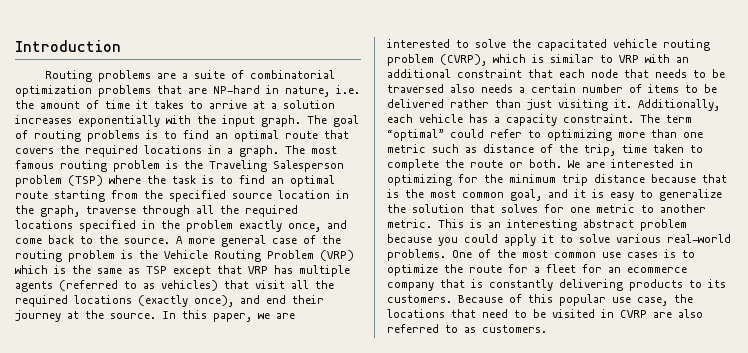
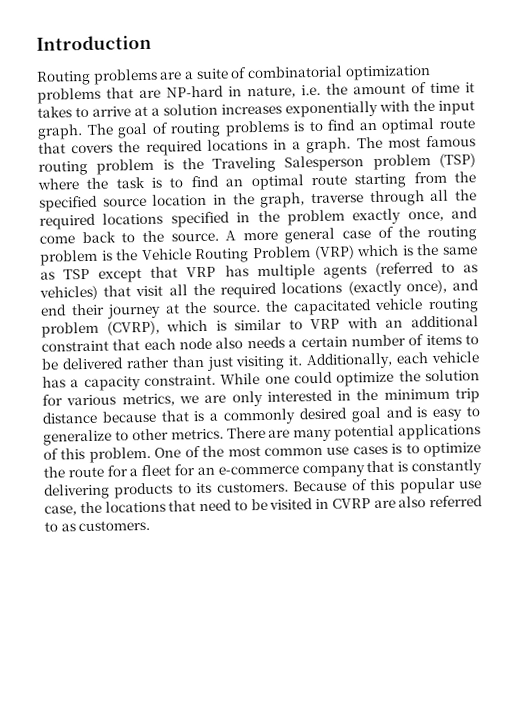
- A more general case of the routing problem is the Vehicle Routing Problem (VRP) which is the same as TSP except that VRP has multiple agents (referred to as vehicles) that visit all the required locations (exactly once), and end their journey at the source. In this paper, we are interested to solve the capacitated vehicle routing problem (CVRP), which is similar to VRP with an additional constraint that each node that needs to be traversed also needs a certain number of items to be delivered rather than just visiting it.
+ A more general case of the routing problem is the Vehicle Routing Problem (VRP) which is the same as TSP except that VRP has multiple agents (referred to as vehicles) that visit all the required locations (exactly once), and end their journey at the source. the capacitated vehicle routing problem (CVRP), which is similar to VRP with an additional constraint that each node also needs a certain number of items to be delivered rather than just visiting it.
- The term “optimal” could refer to optimizing more than one metric such as distance of the trip, time taken to complete the route or both. We are interested in optimizing for the minimum trip distance because that is the most common goal, and it is easy to generalize the solution that solves for one metric to another metric. This is an interesting abstract problem because you could apply it to solve various real-world problems.
+ While one could optimize the solution for various metrics, we are only interested in the minimum trip distance because that is a commonly desired goal and is easy to generalize to other metrics. There are many potential applications of this problem.
- One of the most common use cases is to optimize the route for a fleet for an ecommerce company that is constantly delivering products to its customers.
+ One of the most common use cases is to optimize the route for a fleet for an e-commerce company that is constantly delivering products to its customers.

